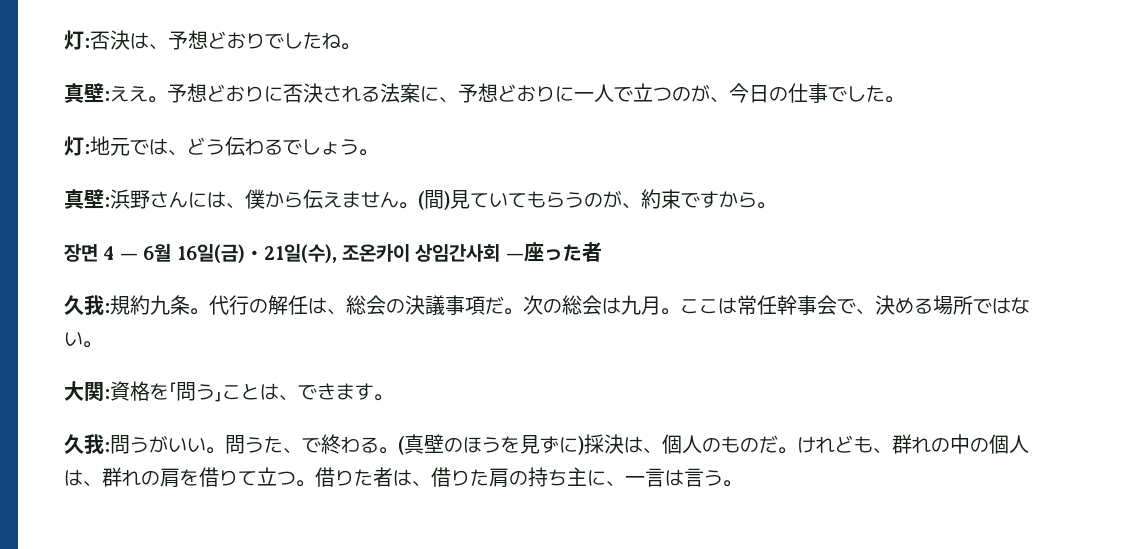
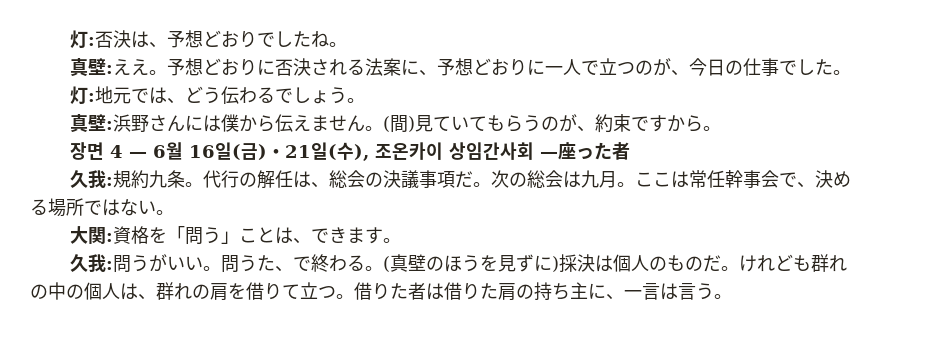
- 真壁:浜野さんには、僕から伝えません。
+ 真壁:浜野さんには僕から伝えません。
- (真壁のほうを見ずに)採決は、個人のものだ。
+ (真壁のほうを見ずに)採決は個人のものだ。
- けれども、群れの中の個人は、群れの肩を借りて立つ。
+ けれども群れの中の個人は、群れの肩を借りて立つ。
- 借りた者は、借りた肩の持ち主に、一言は言う。
+ 借りた者は借りた肩の持ち主に、一言は言う。

